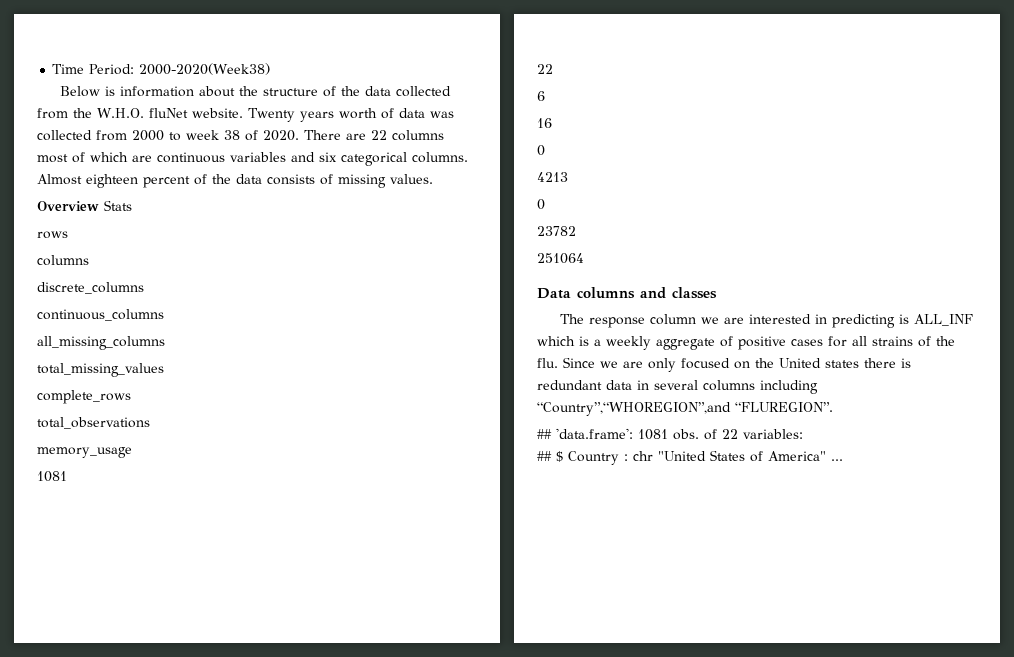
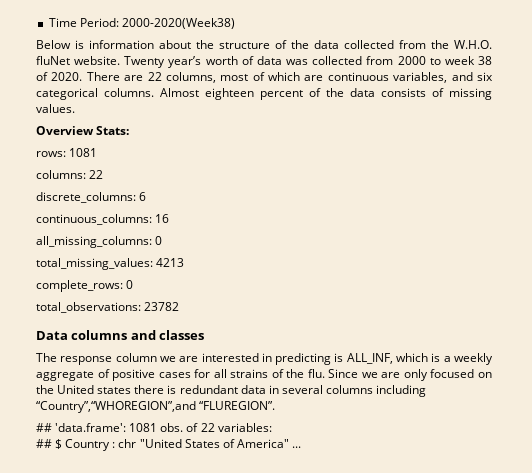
- Twenty years worth of data was collected from 2000 to week 38 of 2020.
+ Twenty year’s worth of data was collected from 2000 to week 38 of 2020.
- There are 22 columns most of which are continuous variables and six categorical columns.
+ There are 22 columns, most of which are continuous variables, and six categorical columns.
- Overview Stats
- rows
- columns
- discrete_columns
- continuous_columns
- all_missing_columns
- total_missing_values
- complete_rows
- total_observations
- memory_usage
- 1081
- 22
+ Overview Stats:
+ rows: 1081
+ columns: 22
- 6
+ discrete_columns: 6
- 16
- 0
- 4213
- 0
- 23782
+ continuous_columns: 16
+ all_missing_columns: 0
+ total_missing_values: 4213
+ complete_rows: 0
+ total_observations: 23782
- 251064
- The response column we are interested in predicting is ALL_INF which is a weekly aggregate of positive cases for all strains of the flu.
+ The response column we are interested in predicting is ALL_INF, which is a weekly aggregate of positive cases for all strains of the flu.

